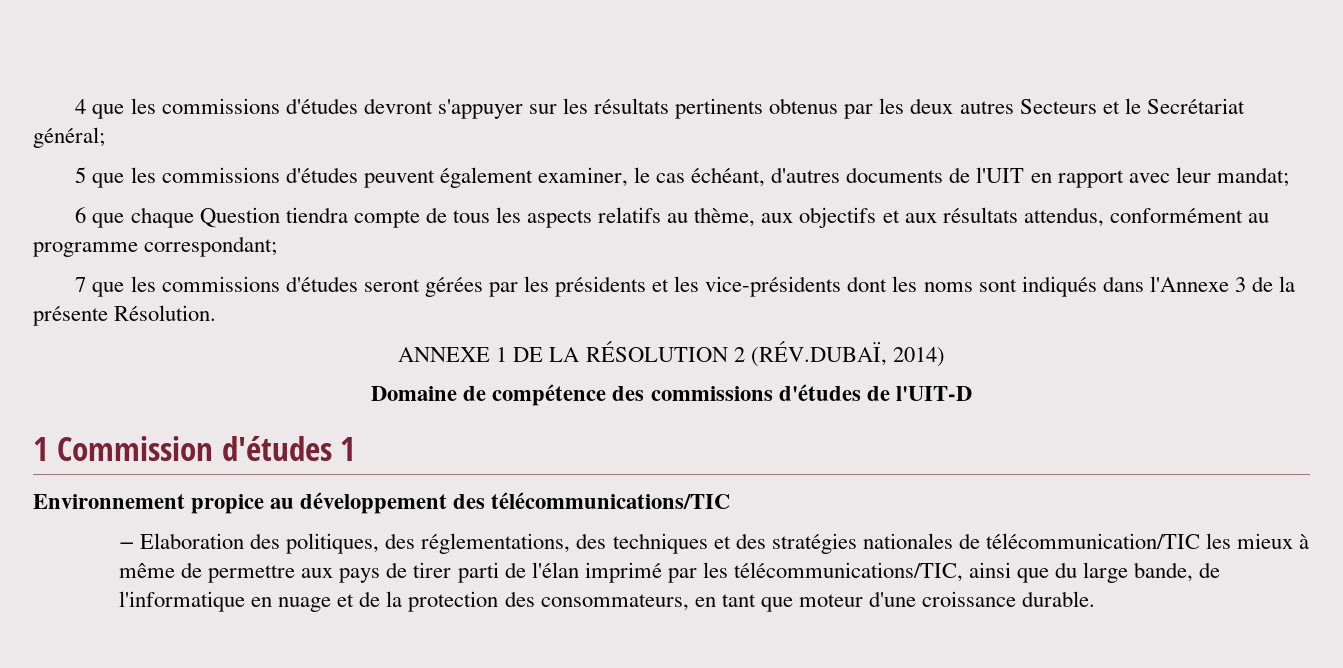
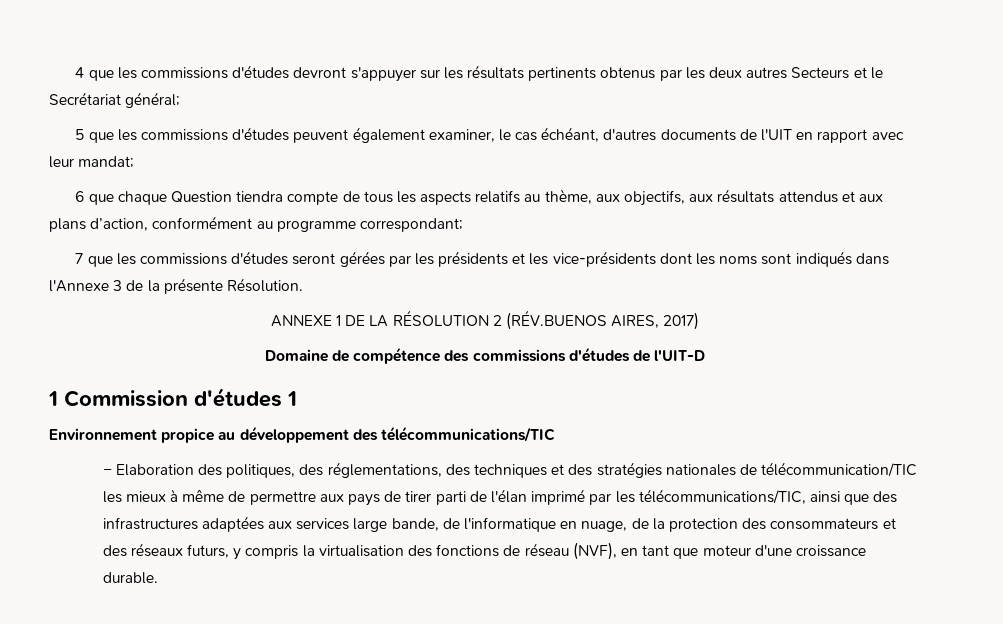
- 6 que chaque Question tiendra compte de tous les aspects relatifs au thème, aux objectifs et aux résultats attendus, conformément au programme correspondant;
+ 6 que chaque Question tiendra compte de tous les aspects relatifs au thème, aux objectifs, aux résultats attendus et aux plans d’action, conformément au programme correspondant;
- ANNEXE 1 DE LA RÉSOLUTION 2 (RÉV.DUBAÏ, 2014)
+ ANNEXE 1 DE LA RÉSOLUTION 2 (RÉV.BUENOS AIRES, 2017)
- − Elaboration des politiques, des réglementations, des techniques et des stratégies nationales de télécommunication/TIC les mieux à même de permettre aux pays de tirer parti de l'élan imprimé par les télécommunications/TIC, ainsi que du large bande, de l'informatique en nuage et de la protection des consommateurs, en tant que moteur d'une croissance durable.
+ − Elaboration des politiques, des réglementations, des techniques et des stratégies nationales de télécommunication/TIC les mieux à même de permettre aux pays de tirer parti de l'élan imprimé par les télécommunications/TIC, ainsi que des infrastructures adaptées aux services large bande, de l'informatique en nuage, de la protection des consommateurs et des réseaux futurs, y compris la virtualisation des fonctions de réseau (NVF), en tant que moteur d'une croissance durable.

